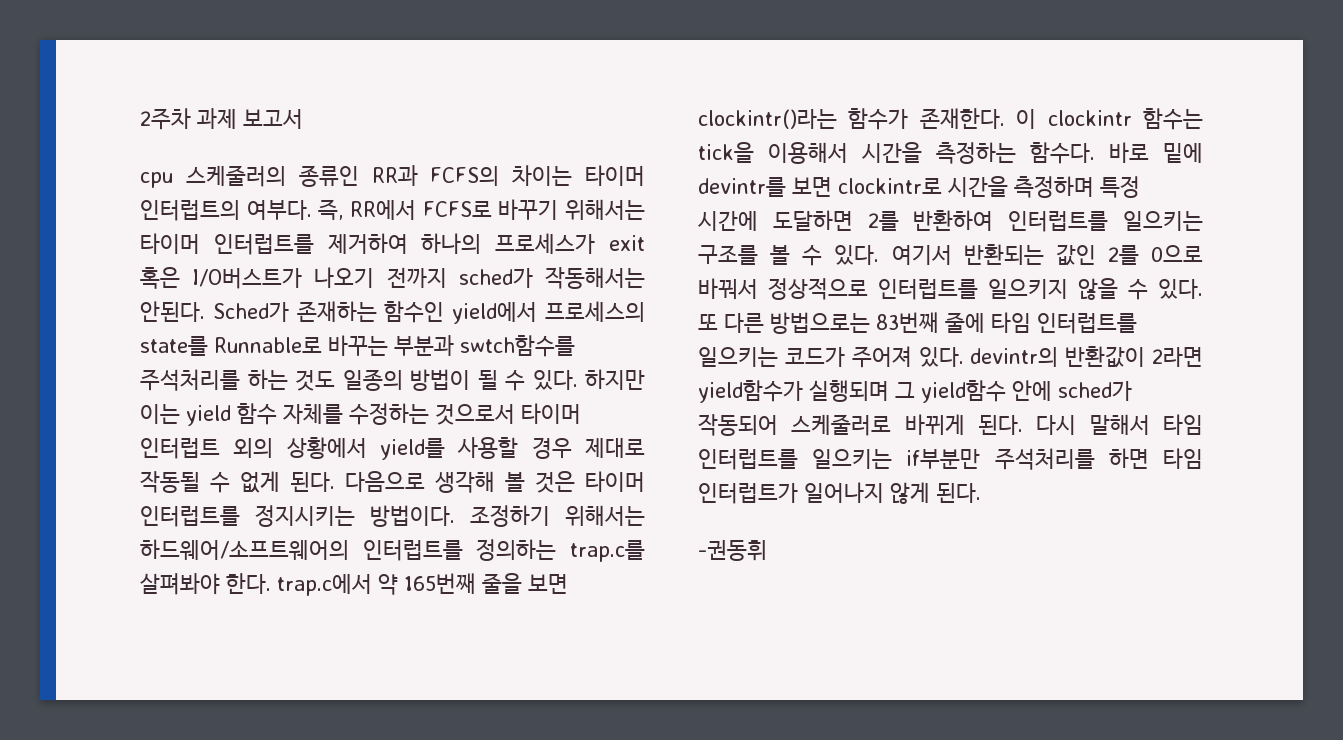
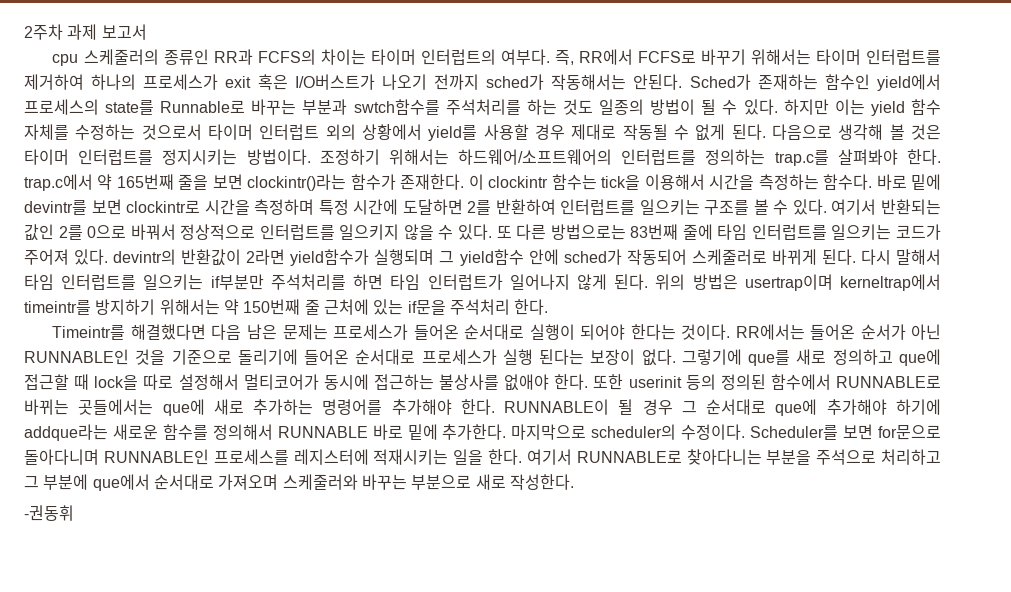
+ 위의 방법은 usertrap이며 kerneltrap에서 timeintr를 방지하기 위해서는 약 150번째 줄 근처에 있는 if문을 주석처리 한다.
+ Timeintr를 해결했다면 다음 남은 문제는 프로세스가 들어온 순서대로 실행이 되어야 한다는 것이다. RR에서는 들어온 순서가 아닌 RUNNABLE인 것을 기준으로 돌리기에 들어온 순서대로 프로세스가 실행 된다는 보장이 없다. 그렇기에 que를 새로 정의하고 que에 접근할 때 lock을 따로 설정해서 멀티코어가 동시에 접근하는 불상사를 없애야 한다. 또한 userinit 등의 정의된 함수에서 RUNNABLE로 바뀌는 곳들에서는 que에 새로 추가하는 명령어를 추가해야 한다. RUNNABLE이 될 경우 그 순서대로 que에 추가해야 하기에 addque라는 새로운 함수를 정의해서 RUNNABLE 바로 밑에 추가한다. 마지막으로 scheduler의 수정이다. Scheduler를 보면 for문으로 돌아다니며 RUNNABLE인 프로세스를 레지스터에 적재시키는 일을 한다. 여기서 RUNNABLE로 찾아다니는 부분을 주석으로 처리하고 그 부분에 que에서 순서대로 가져오며 스케줄러와 바꾸는 부분으로 새로 작성한다.

